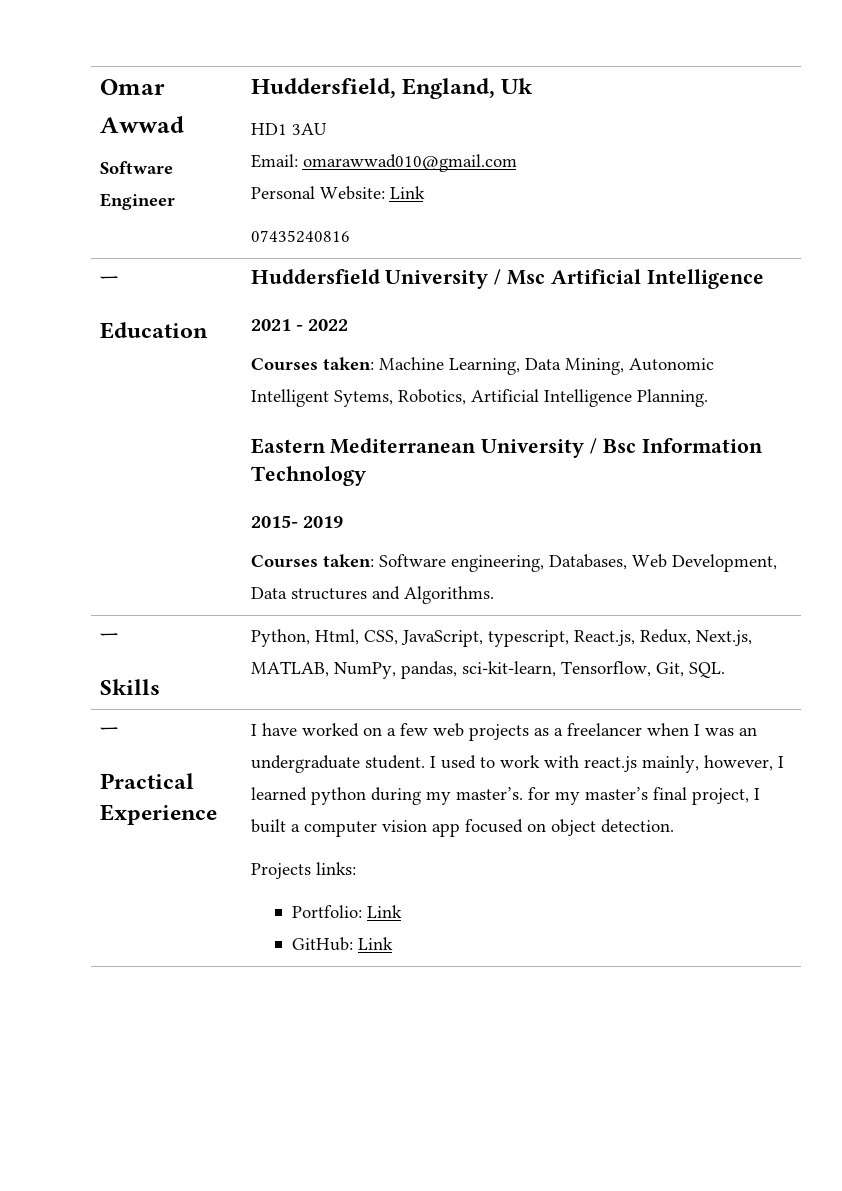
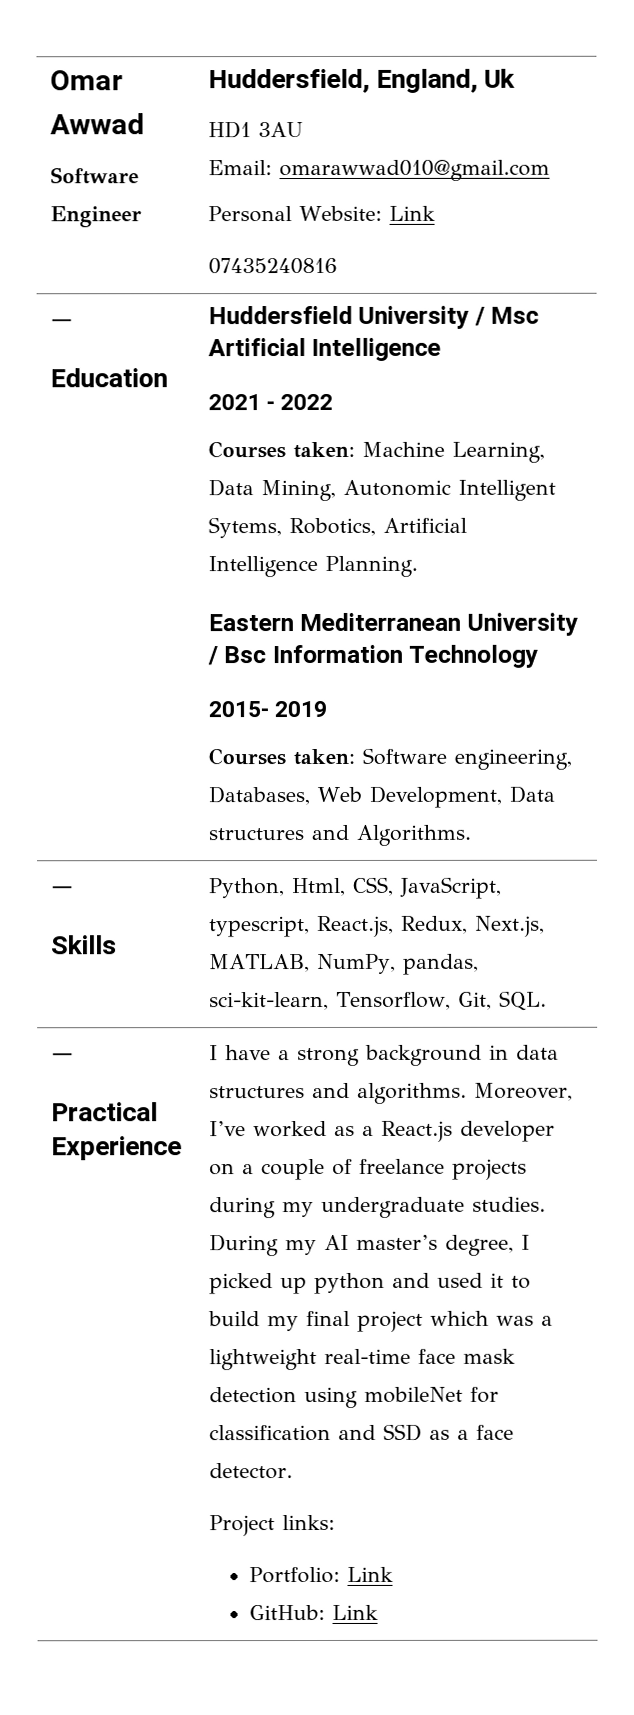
- I have worked on a few web projects as a freelancer when I was an undergraduate student. I used to work with react.js mainly, however, I learned python during my master’s. for my master’s final project, I built a computer vision app focused on object detection.
- Projects links:
+ I have a strong background in data structures and algorithms. Moreover, I’ve worked as a React.js developer on a couple of freelance projects during my undergraduate studies. During my AI master’s degree, I picked up python and used it to build my final project which was a lightweight real-time face mask detection using mobileNet for classification and SSD as a face detector.
+ Project links:

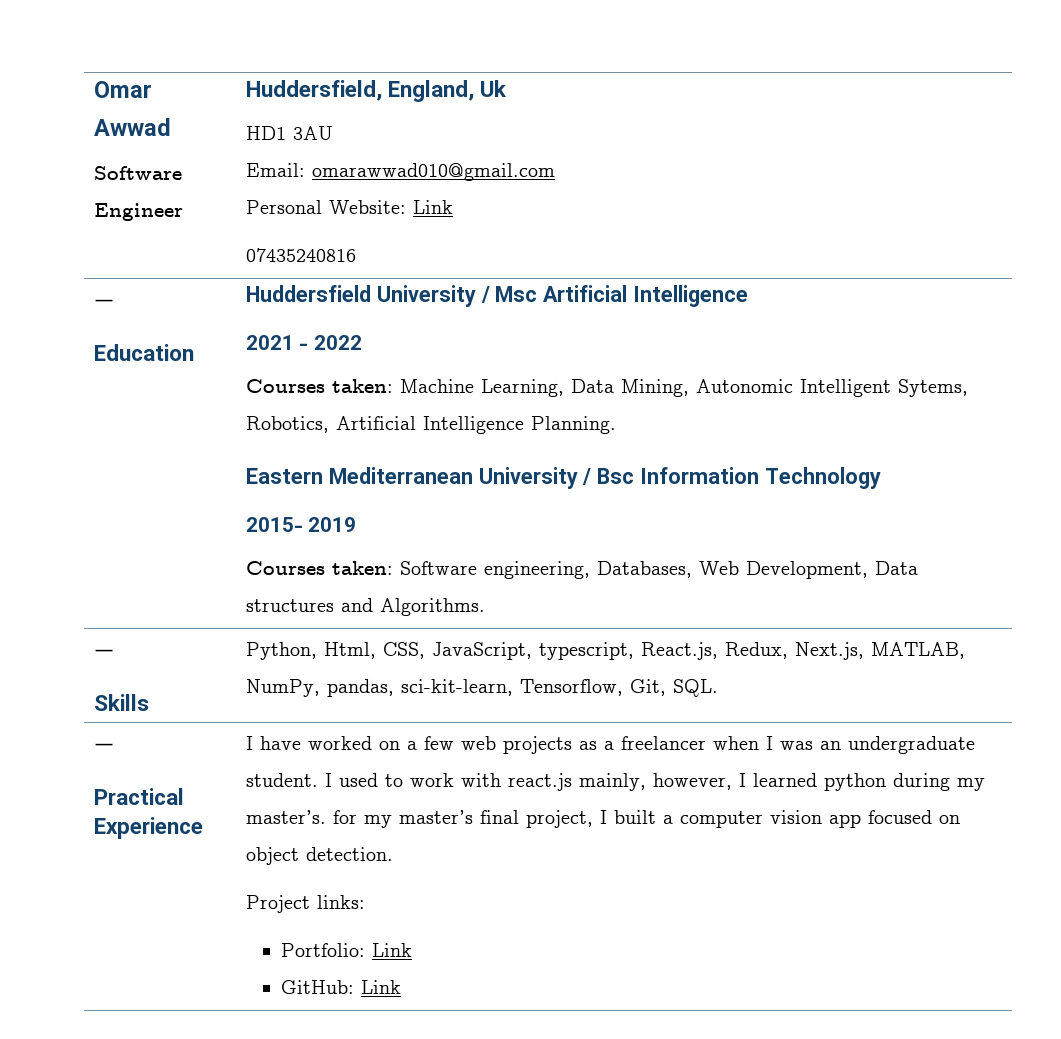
- I have a strong background in data structures and algorithms. Moreover, I’ve worked as a React.js developer on a couple of freelance projects during my undergraduate studies. During my AI master’s degree, I picked up python and used it to build my final project which was a lightweight real-time face mask detection using mobileNet for classification and SSD as a face detector.
+ I have worked on a few web projects as a freelancer when I was an undergraduate student. I used to work with react.js mainly, however, I learned python during my master’s. for my master’s final project, I built a computer vision app focused on object detection.

